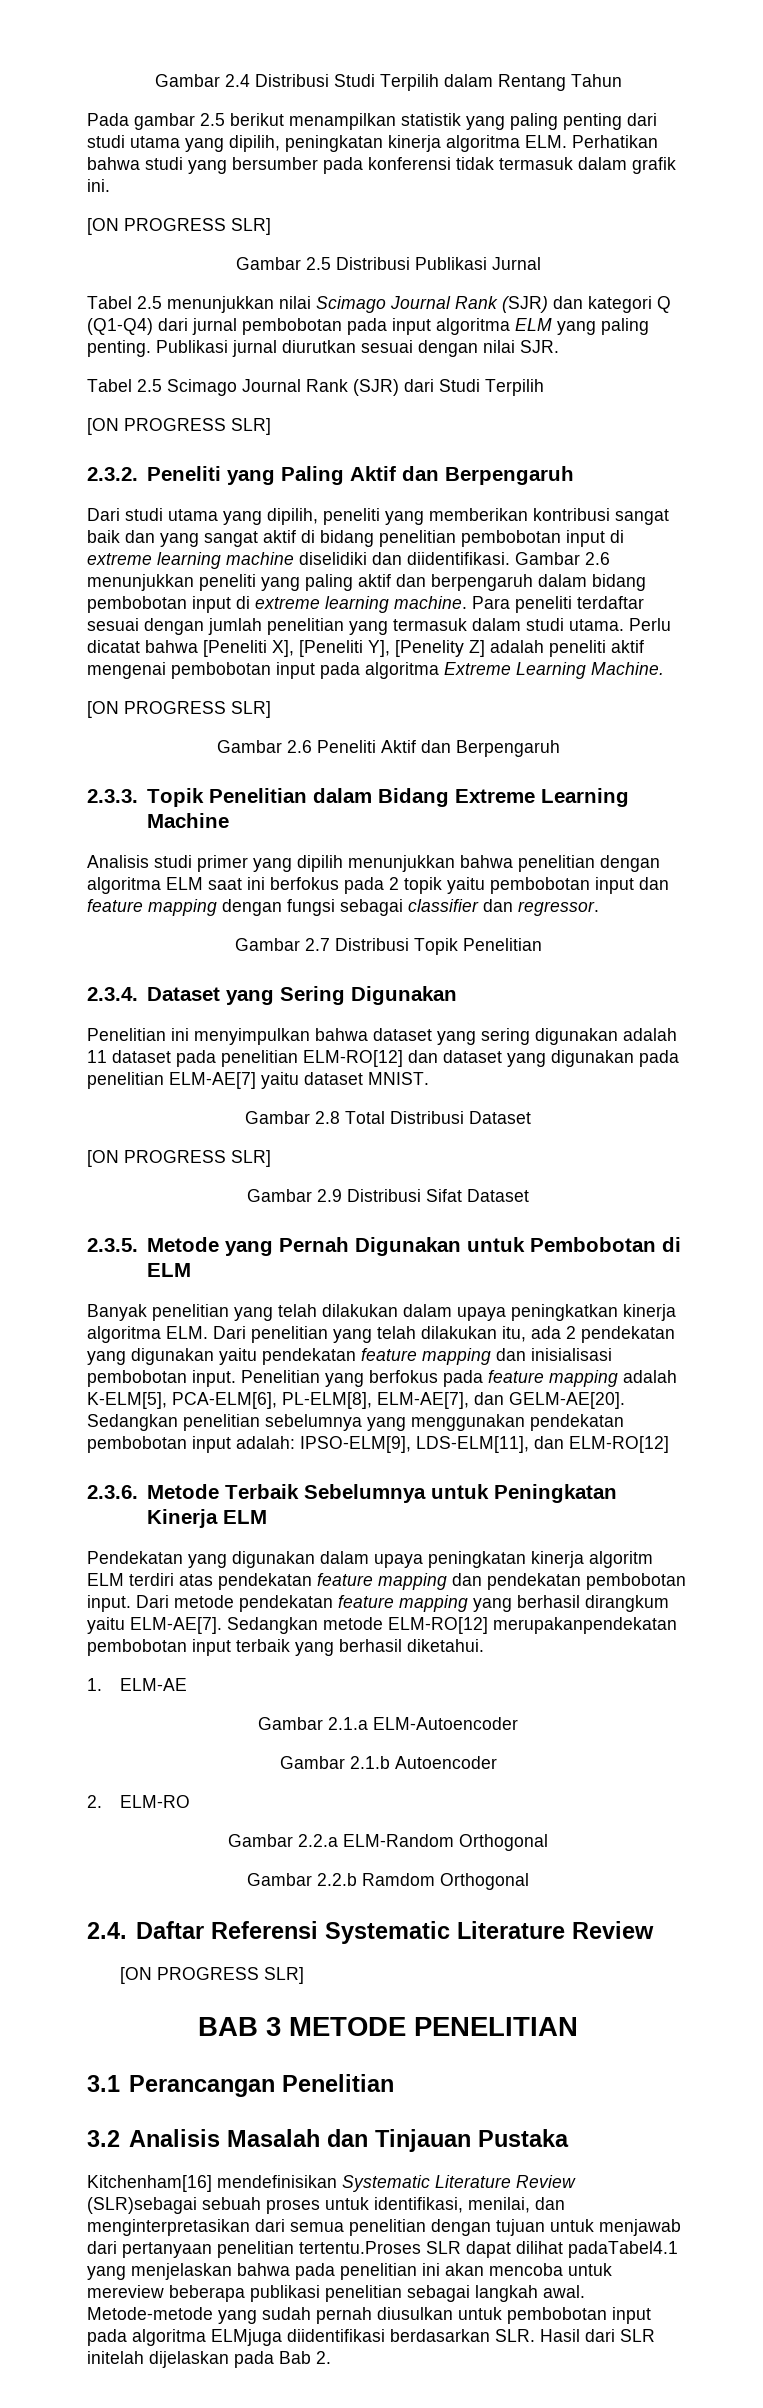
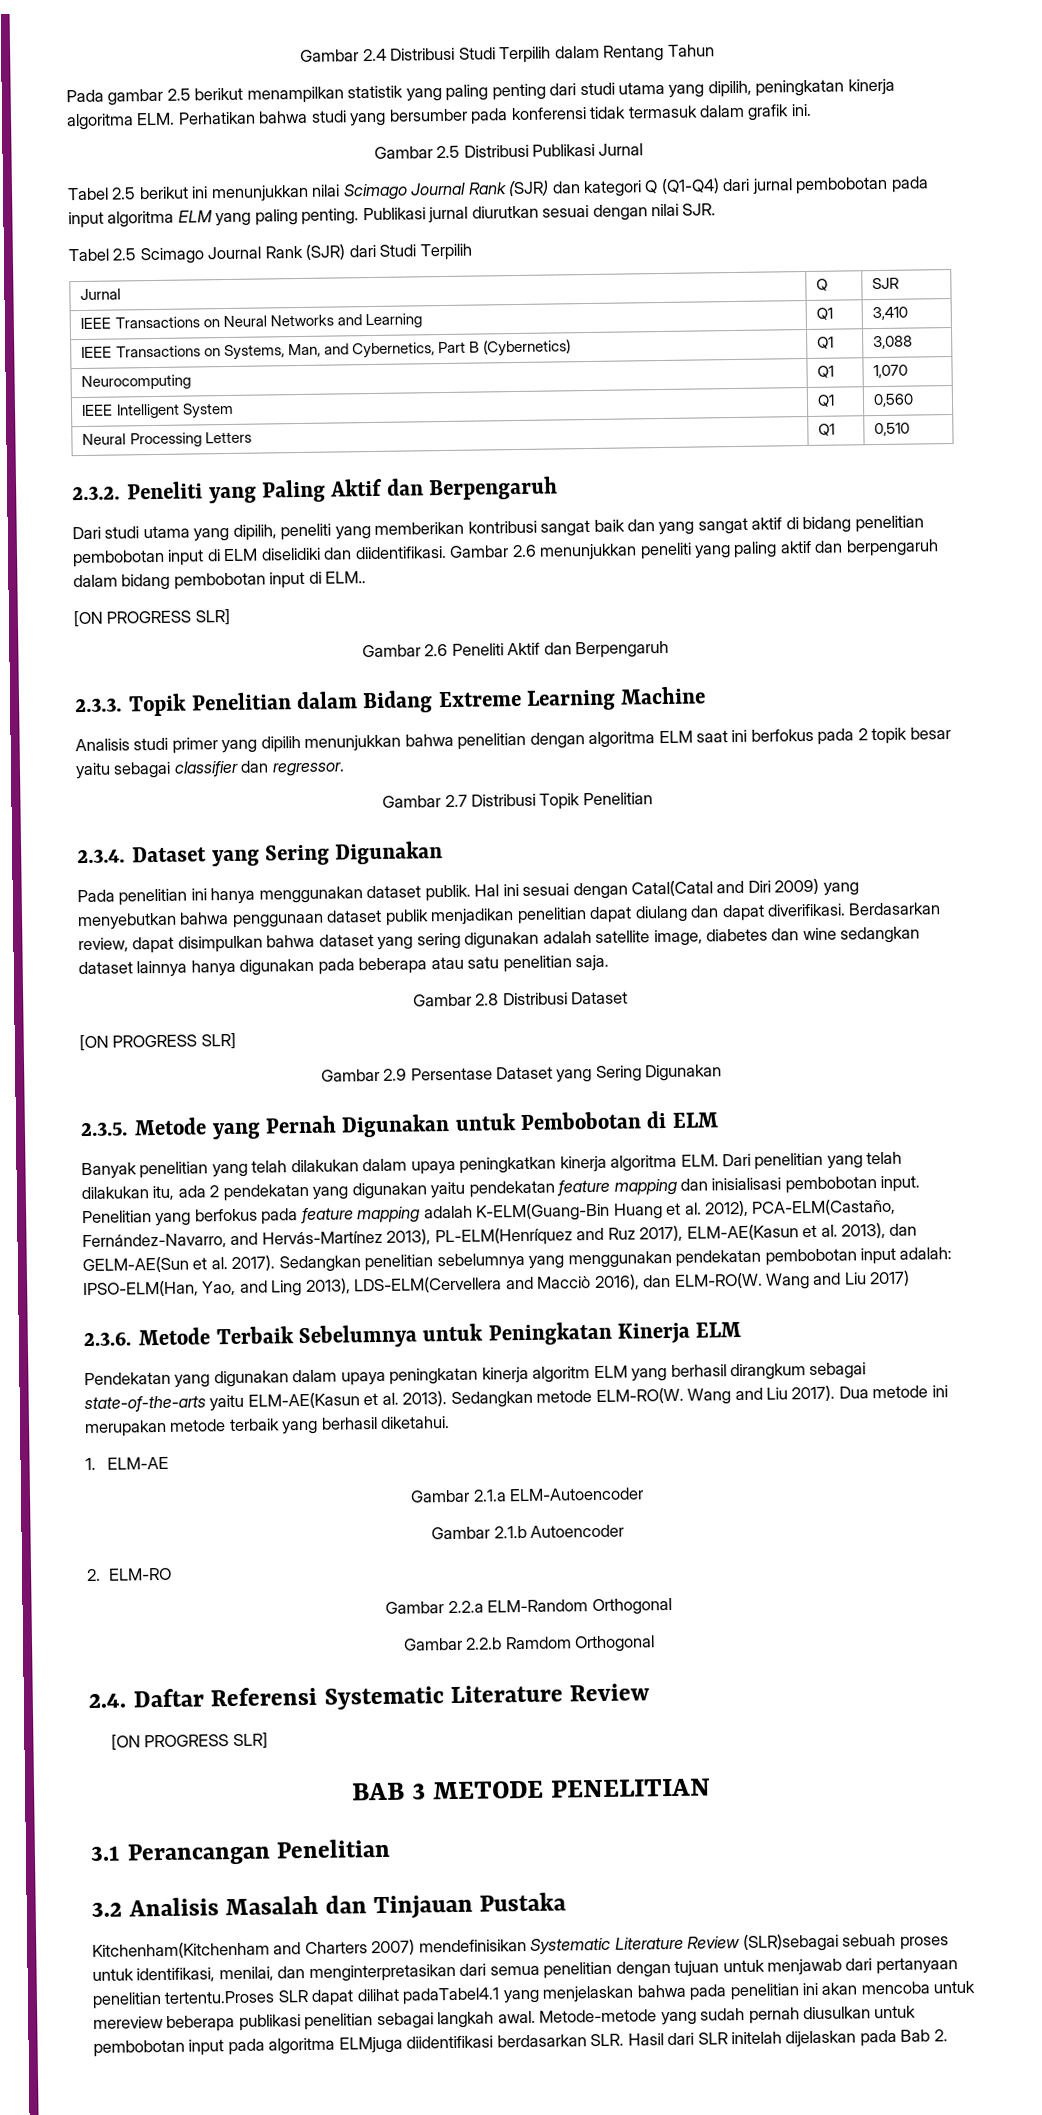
  Pada gambar 2.5 berikut menampilkan statistik yang paling penting dari studi utama yang dipilih, peningkatan kinerja algoritma ELM. Perhatikan bahwa studi yang bersumber pada konferensi tidak termasuk dalam grafik ini.
- [ON PROGRESS SLR]
- Tabel 2.5 menunjukkan nilai Scimago Journal Rank (SJR) dan kategori Q (Q1-Q4) dari jurnal pembobotan pada input algoritma ELM yang paling penting.
+ Tabel 2.5 berikut ini menunjukkan nilai Scimago Journal Rank (SJR) dan kategori Q (Q1-Q4) dari jurnal pembobotan pada input algoritma ELM yang paling penting.
  Tabel 2.5 Scimago Journal Rank (SJR) dari Studi Terpilih
- [ON PROGRESS SLR]
+ Jurnal | Q | SJR
+ IEEE Transactions on Neural Networks and Learning | Q1 | 3,410
+ IEEE Transactions on Systems, Man, and Cybernetics, Part B (Cybernetics) | Q1 | 3,088
+ Neurocomputing | Q1 | 1,070
+ IEEE Intelligent System | Q1 | 0,560
+ Neural Processing Letters | Q1 | 0,510
- Dari studi utama yang dipilih, peneliti yang memberikan kontribusi sangat baik dan yang sangat aktif di bidang penelitian pembobotan input di extreme learning machine diselidiki dan diidentifikasi.
+ Dari studi utama yang dipilih, peneliti yang memberikan kontribusi sangat baik dan yang sangat aktif di bidang penelitian pembobotan input di ELM diselidiki dan diidentifikasi.
- Gambar 2.6 menunjukkan peneliti yang paling aktif dan berpengaruh dalam bidang pembobotan input di extreme learning machine. Para peneliti terdaftar sesuai dengan jumlah penelitian yang termasuk dalam studi utama. Perlu dicatat bahwa [Peneliti X], [Peneliti Y], [Penelity Z] adalah peneliti aktif mengenai pembobotan input pada algoritma Extreme Learning Machine.
+ Gambar 2.6 menunjukkan peneliti yang paling aktif dan berpengaruh dalam bidang pembobotan input di ELM..
- Analisis studi primer yang dipilih menunjukkan bahwa penelitian dengan algoritma ELM saat ini berfokus pada 2 topik yaitu pembobotan input dan feature mapping dengan fungsi sebagai classifier dan regressor.
+ Analisis studi primer yang dipilih menunjukkan bahwa penelitian dengan algoritma ELM saat ini berfokus pada 2 topik besar yaitu sebagai classifier dan regressor.
- Penelitian ini menyimpulkan bahwa dataset yang sering digunakan adalah 11 dataset pada penelitian ELM-RO[12] dan dataset yang digunakan pada penelitian ELM-AE[7] yaitu dataset MNIST.
+ Pada penelitian ini hanya menggunakan dataset publik. Hal ini sesuai dengan Catal(Catal and Diri 2009) yang menyebutkan bahwa penggunaan dataset publik menjadikan penelitian dapat diulang dan dapat diverifikasi. Berdasarkan review, dapat disimpulkan bahwa dataset yang sering digunakan adalah satellite image, diabetes dan wine sedangkan dataset lainnya hanya digunakan pada beberapa atau satu penelitian saja.
- Gambar 2.8 Total Distribusi Dataset
+ Gambar 2.8 Distribusi Dataset
- Gambar 2.9 Distribusi Sifat Dataset
+ Gambar 2.9 Persentase Dataset yang Sering Digunakan
- Penelitian yang berfokus pada feature mapping adalah K-ELM[5], PCA-ELM[6], PL-ELM[8], ELM-AE[7], dan GELM-AE[20].
+ Penelitian yang berfokus pada feature mapping adalah K-ELM(Guang-Bin Huang et al. 2012), PCA-ELM(Castaño, Fernández-Navarro, and Hervás-Martínez 2013), PL-ELM(Henríquez and Ruz 2017), ELM-AE(Kasun et al. 2013), dan GELM-AE(Sun et al. 2017).
- Sedangkan penelitian sebelumnya yang menggunakan pendekatan pembobotan input adalah: IPSO-ELM[9], LDS-ELM[11], dan ELM-RO[12]
+ Sedangkan penelitian sebelumnya yang menggunakan pendekatan pembobotan input adalah: IPSO-ELM(Han, Yao, and Ling 2013), LDS-ELM(Cervellera and Macciò 2016), dan ELM-RO(W. Wang and Liu 2017)
- Pendekatan yang digunakan dalam upaya peningkatan kinerja algoritm ELM terdiri atas pendekatan feature mapping dan pendekatan pembobotan input. Dari metode pendekatan feature mapping yang berhasil dirangkum yaitu ELM-AE[7]. Sedangkan metode ELM-RO[12] merupakanpendekatan pembobotan input terbaik yang berhasil diketahui.
+ Pendekatan yang digunakan dalam upaya peningkatan kinerja algoritm ELM yang berhasil dirangkum sebagai state-of-the-arts yaitu ELM-AE(Kasun et al. 2013). Sedangkan metode ELM-RO(W. Wang and Liu 2017). Dua metode ini merupakan metode terbaik yang berhasil diketahui.
- Kitchenham[16] mendefinisikan Systematic Literature Review (SLR)sebagai sebuah proses untuk identifikasi, menilai, dan menginterpretasikan dari semua penelitian dengan tujuan untuk menjawab dari pertanyaan penelitian tertentu.Proses SLR dapat dilihat padaTabel4.1 yang menjelaskan bahwa pada penelitian ini akan mencoba untuk mereview beberapa publikasi penelitian sebagai langkah awal.
+ Kitchenham(Kitchenham and Charters 2007) mendefinisikan Systematic Literature Review (SLR)sebagai sebuah proses untuk identifikasi, menilai, dan menginterpretasikan dari semua penelitian dengan tujuan untuk menjawab dari pertanyaan penelitian tertentu.Proses SLR dapat dilihat padaTabel4.1 yang menjelaskan bahwa pada penelitian ini akan mencoba untuk mereview beberapa publikasi penelitian sebagai langkah awal.

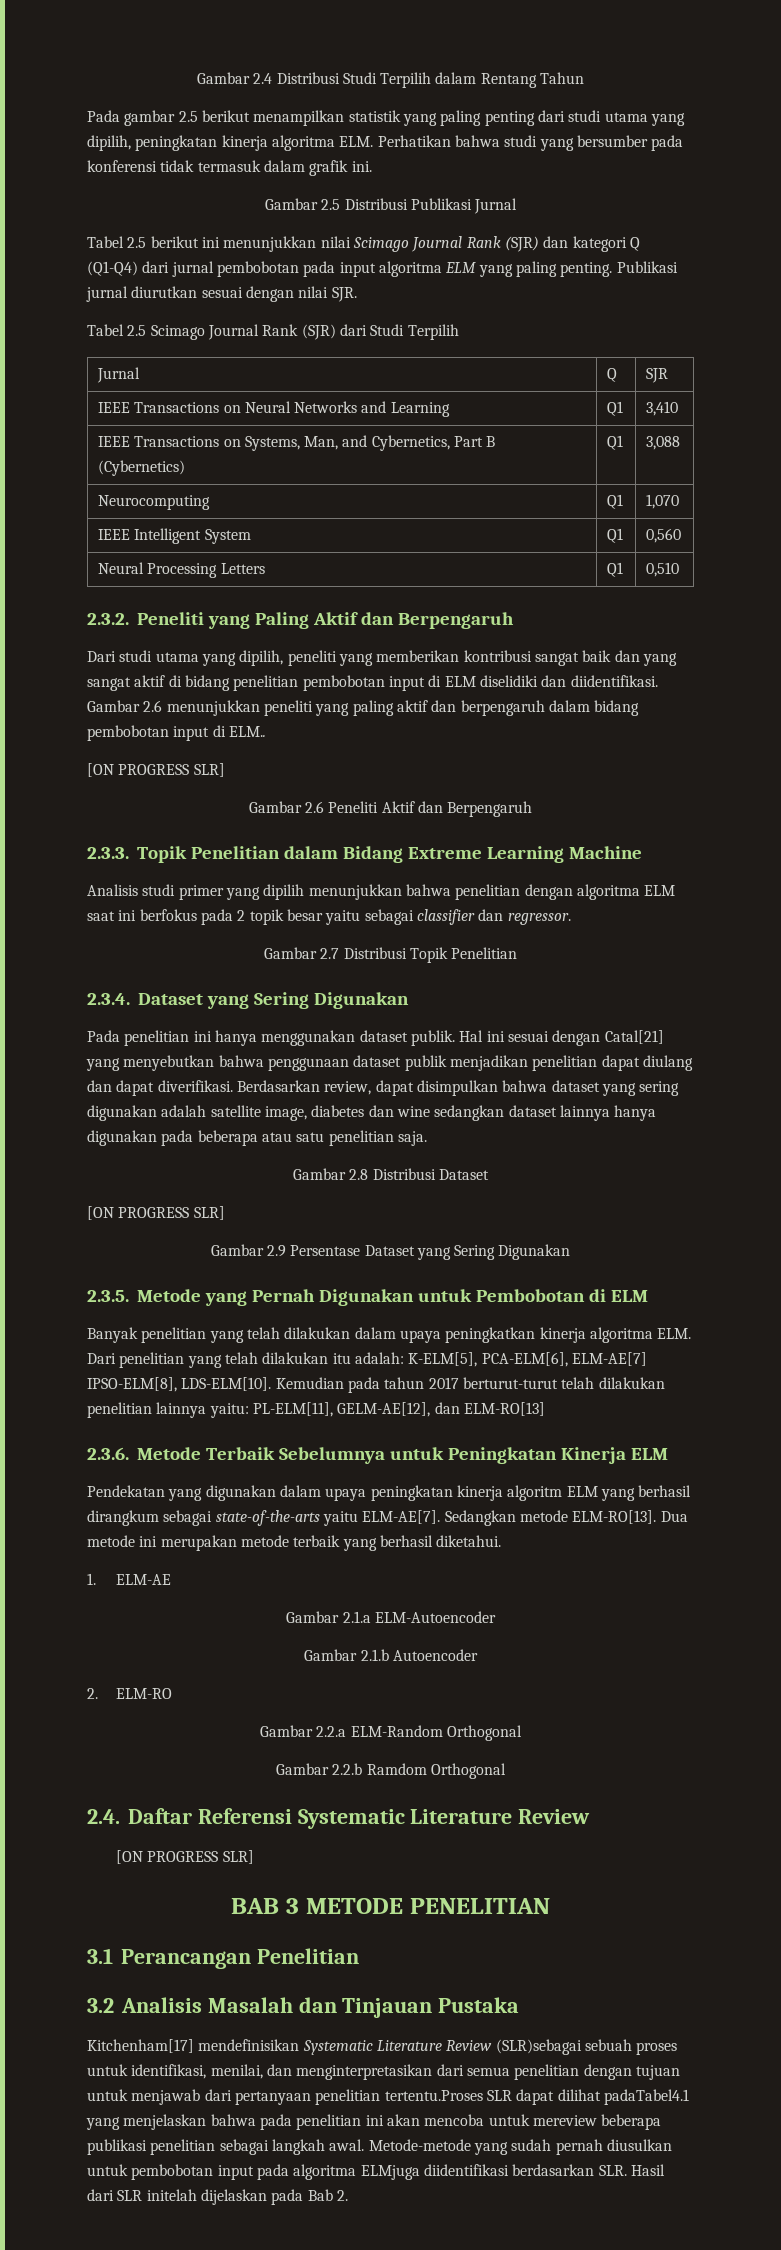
- Hal ini sesuai dengan Catal(Catal and Diri 2009) yang menyebutkan bahwa penggunaan dataset publik menjadikan penelitian dapat diulang dan dapat diverifikasi.
+ Hal ini sesuai dengan Catal[21] yang menyebutkan bahwa penggunaan dataset publik menjadikan penelitian dapat diulang dan dapat diverifikasi.
- Banyak penelitian yang telah dilakukan dalam upaya peningkatkan kinerja algoritma ELM. Dari penelitian yang telah dilakukan itu, ada 2 pendekatan yang digunakan yaitu pendekatan feature mapping dan inisialisasi pembobotan input. Penelitian yang berfokus pada feature mapping adalah K-ELM(Guang-Bin Huang et al. 2012), PCA-ELM(Castaño, Fernández-Navarro, and Hervás-Martínez 2013), PL-ELM(Henríquez and Ruz 2017), ELM-AE(Kasun et al. 2013), dan GELM-AE(Sun et al. 2017). Sedangkan penelitian sebelumnya yang menggunakan pendekatan pembobotan input adalah: IPSO-ELM(Han, Yao, and Ling 2013), LDS-ELM(Cervellera and Macciò 2016), dan ELM-RO(W. Wang and Liu 2017)
+ Banyak penelitian yang telah dilakukan dalam upaya peningkatkan kinerja algoritma ELM. Dari penelitian yang telah dilakukan itu adalah: K-ELM[5], PCA-ELM[6], ELM-AE[7] IPSO-ELM[8], LDS-ELM[10]. Kemudian pada tahun 2017 berturut-turut telah dilakukan penelitian lainnya yaitu: PL-ELM[11], GELM-AE[12], dan ELM-RO[13]
- Pendekatan yang digunakan dalam upaya peningkatan kinerja algoritm ELM yang berhasil dirangkum sebagai state-of-the-arts yaitu ELM-AE(Kasun et al. 2013). Sedangkan metode ELM-RO(W. Wang and Liu 2017).
+ Pendekatan yang digunakan dalam upaya peningkatan kinerja algoritm ELM yang berhasil dirangkum sebagai state-of-the-arts yaitu ELM-AE[7]. Sedangkan metode ELM-RO[13].
- Kitchenham(Kitchenham and Charters 2007) mendefinisikan Systematic Literature Review (SLR)sebagai sebuah proses untuk identifikasi, menilai, dan menginterpretasikan dari semua penelitian dengan tujuan untuk menjawab dari pertanyaan penelitian tertentu.Proses SLR dapat dilihat padaTabel4.1 yang menjelaskan bahwa pada penelitian ini akan mencoba untuk mereview beberapa publikasi penelitian sebagai langkah awal.
+ Kitchenham[17] mendefinisikan Systematic Literature Review (SLR)sebagai sebuah proses untuk identifikasi, menilai, dan menginterpretasikan dari semua penelitian dengan tujuan untuk menjawab dari pertanyaan penelitian tertentu.Proses SLR dapat dilihat padaTabel4.1 yang menjelaskan bahwa pada penelitian ini akan mencoba untuk mereview beberapa publikasi penelitian sebagai langkah awal.

